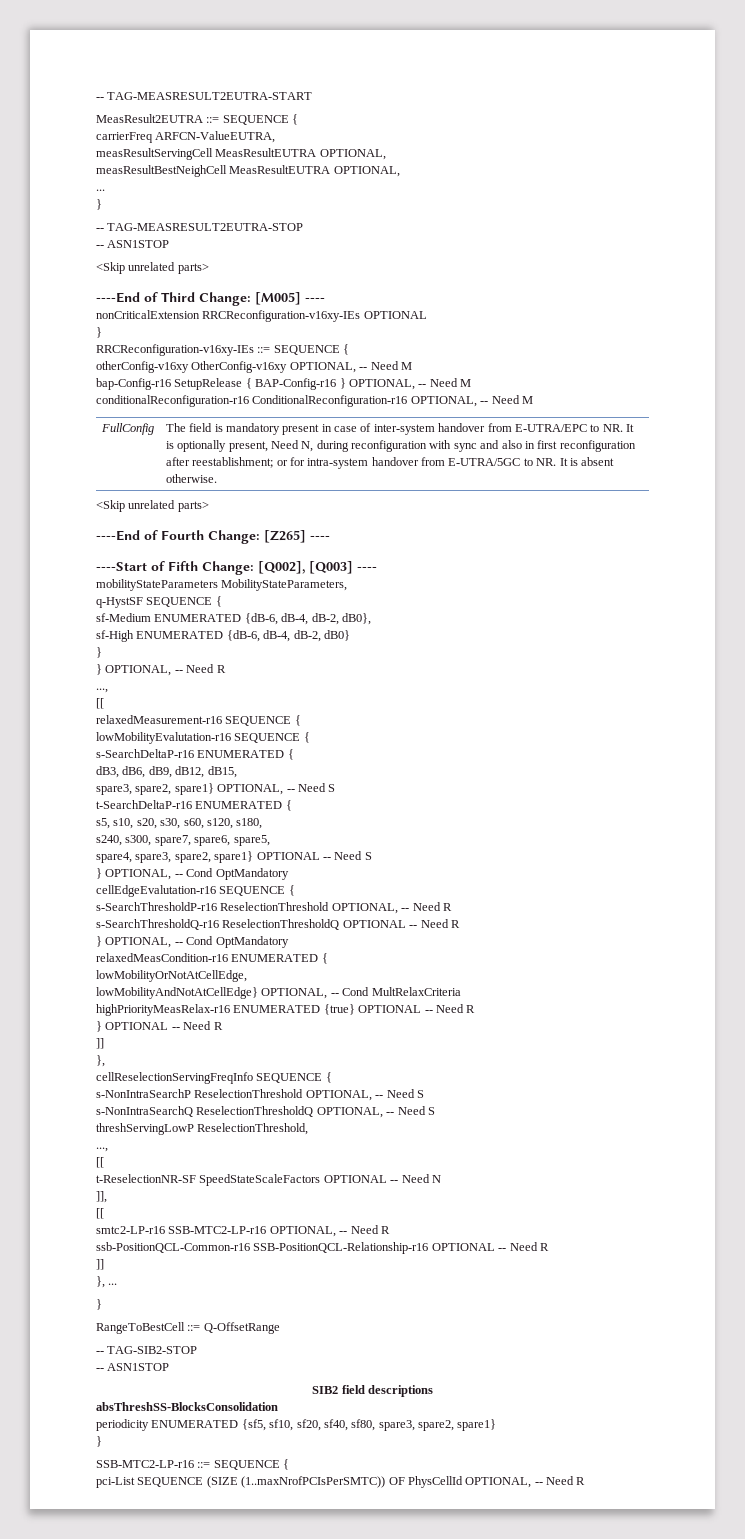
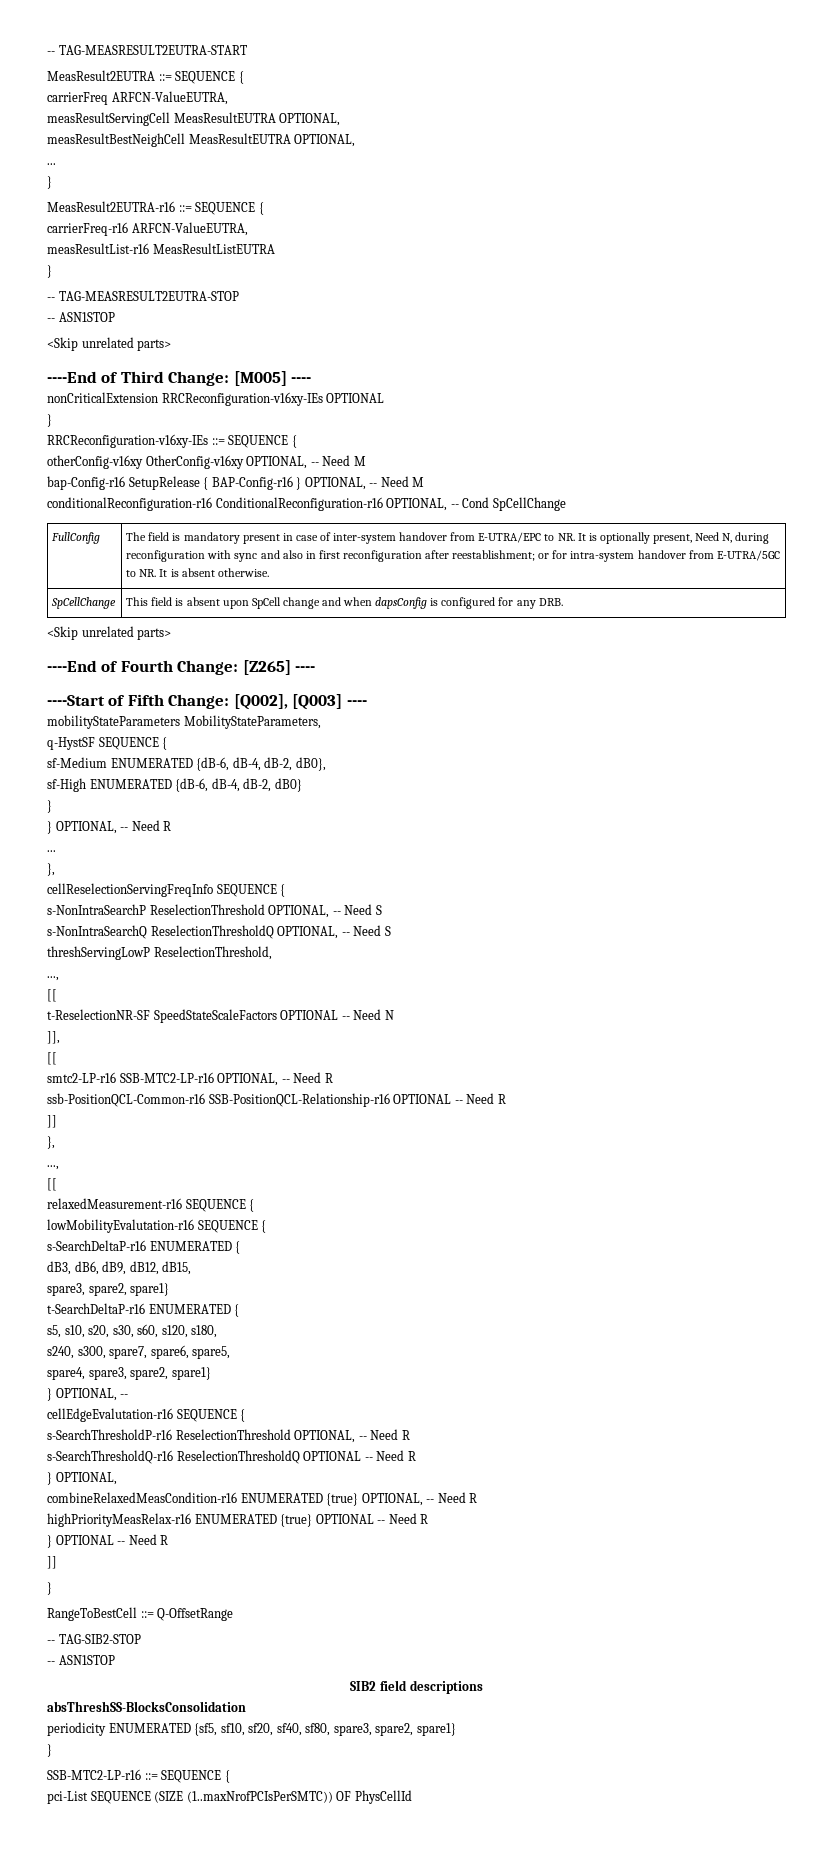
+ MeasResult2EUTRA-r16 ::= SEQUENCE {
+ carrierFreq-r16 ARFCN-ValueEUTRA,
+ measResultList-r16 MeasResultListEUTRA
+ }
- conditionalReconfiguration-r16 ConditionalReconfiguration-r16 OPTIONAL, -- Need M
+ conditionalReconfiguration-r16 ConditionalReconfiguration-r16 OPTIONAL, -- Cond SpCellChange
+ SpCellChange | This field is absent upon SpCell change and when dapsConfig is configured for any DRB.
  } OPTIONAL, -- Need R
- ...,
- [[
- relaxedMeasurement-r16 SEQUENCE {
- lowMobilityEvalutation-r16 SEQUENCE {
- s-SearchDeltaP-r16 ENUMERATED {
- dB3, dB6, dB9, dB12, dB15,
- spare3, spare2, spare1} OPTIONAL, -- Need S
- t-SearchDeltaP-r16 ENUMERATED {
- s5, s10, s20, s30, s60, s120, s180,
- s240, s300, spare7, spare6, spare5,
- spare4, spare3, spare2, spare1} OPTIONAL -- Need S
- } OPTIONAL, -- Cond OptMandatory
- cellEdgeEvalutation-r16 SEQUENCE {
- s-SearchThresholdP-r16 ReselectionThreshold OPTIONAL, -- Need R
- s-SearchThresholdQ-r16 ReselectionThresholdQ OPTIONAL -- Need R
- } OPTIONAL, -- Cond OptMandatory
- relaxedMeasCondition-r16 ENUMERATED {
- lowMobilityOrNotAtCellEdge,
- lowMobilityAndNotAtCellEdge} OPTIONAL, -- Cond MultRelaxCriteria
- highPriorityMeasRelax-r16 ENUMERATED {true} OPTIONAL -- Need R
- } OPTIONAL -- Need R
- ]]
+ ...
  ssb-PositionQCL-Common-r16 SSB-PositionQCL-Relationship-r16 OPTIONAL -- Need R
  ]]
- }, ...
+ },
+ ...,
+ [[
+ relaxedMeasurement-r16 SEQUENCE {
+ lowMobilityEvalutation-r16 SEQUENCE {
+ s-SearchDeltaP-r16 ENUMERATED {
+ dB3, dB6, dB9, dB12, dB15,
+ spare3, spare2, spare1}
+ t-SearchDeltaP-r16 ENUMERATED {
+ s5, s10, s20, s30, s60, s120, s180,
+ s240, s300, spare7, spare6, spare5,
+ spare4, spare3, spare2, spare1}
+ } OPTIONAL, --
+ cellEdgeEvalutation-r16 SEQUENCE {
+ s-SearchThresholdP-r16 ReselectionThreshold OPTIONAL, -- Need R
+ s-SearchThresholdQ-r16 ReselectionThresholdQ OPTIONAL -- Need R
+ } OPTIONAL,
+ combineRelaxedMeasCondition-r16 ENUMERATED {true} OPTIONAL, -- Need R
+ highPriorityMeasRelax-r16 ENUMERATED {true} OPTIONAL -- Need R
+ } OPTIONAL -- Need R
+ ]]
- pci-List SEQUENCE (SIZE (1..maxNrofPCIsPerSMTC)) OF PhysCellId OPTIONAL, -- Need R
+ pci-List SEQUENCE (SIZE (1..maxNrofPCIsPerSMTC)) OF PhysCellId

